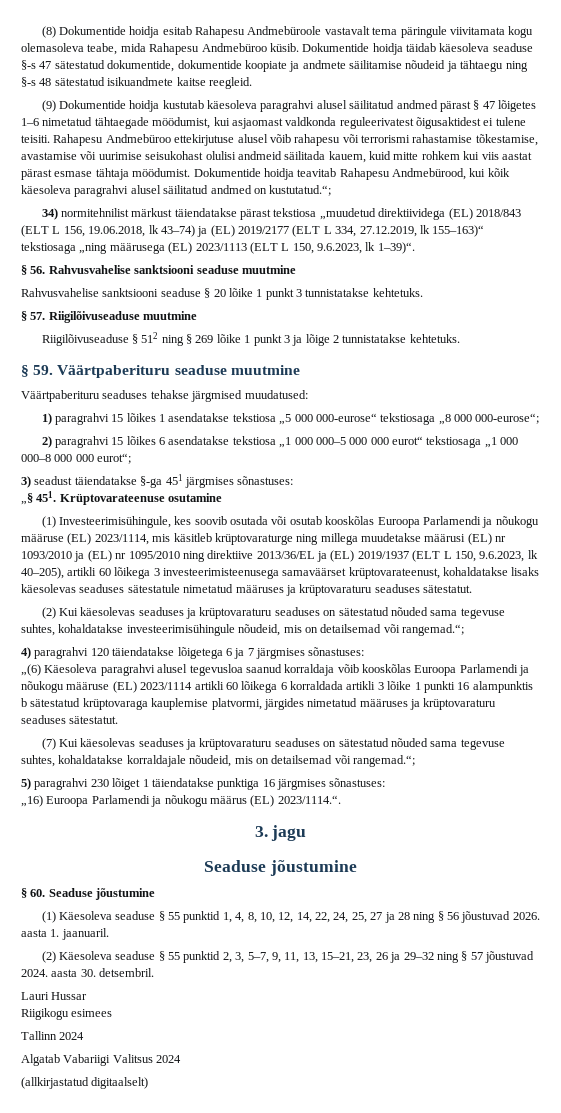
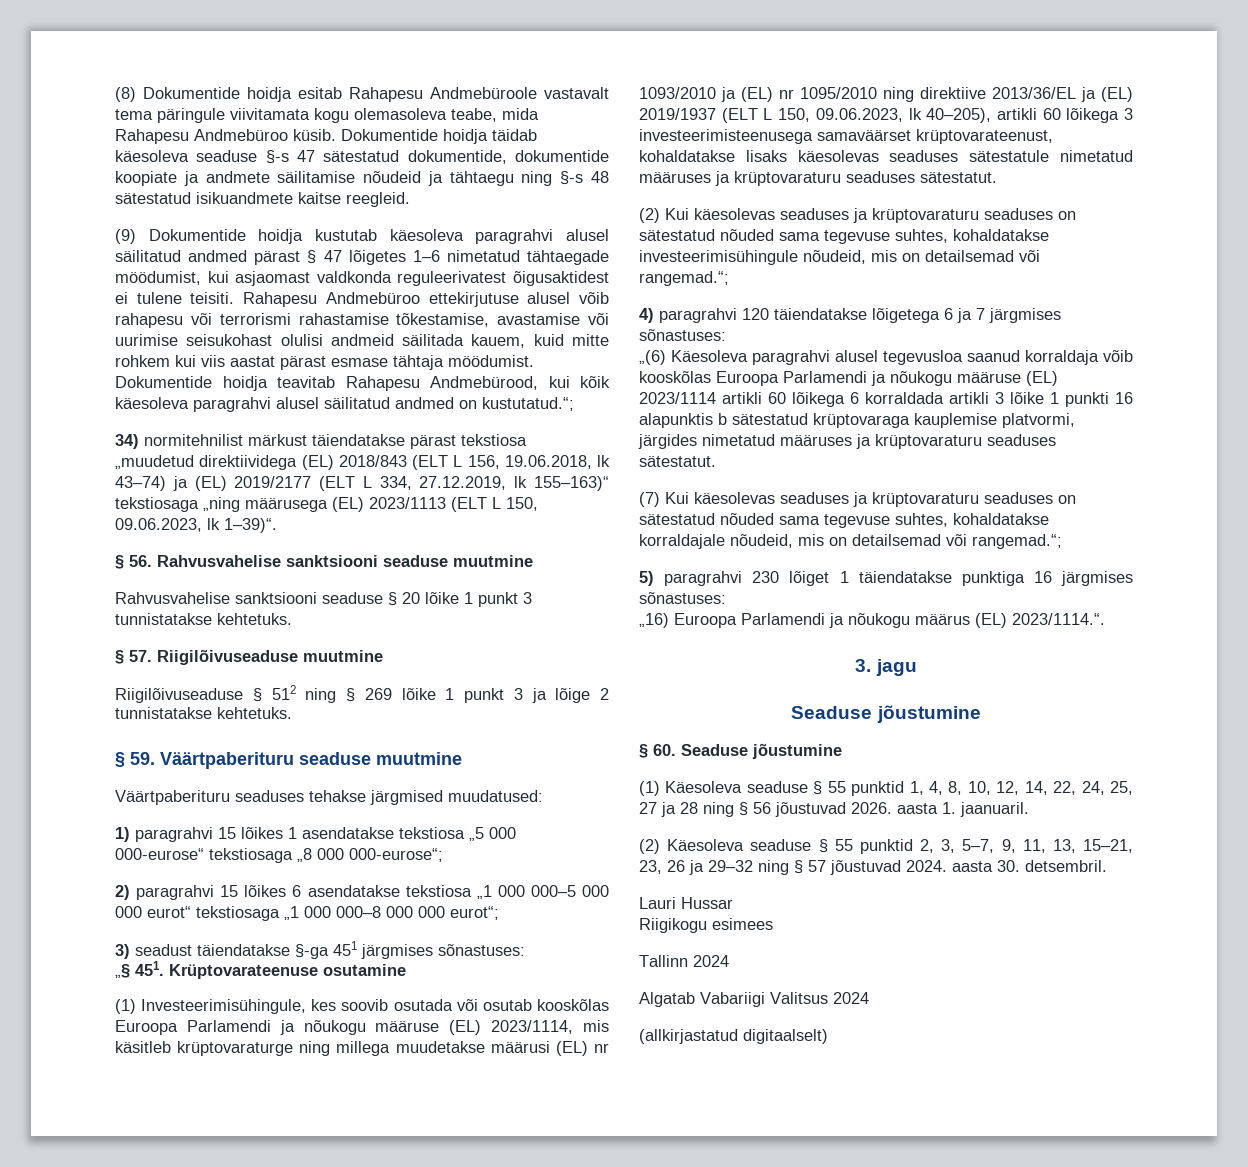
- 34) normitehnilist märkust täiendatakse pärast tekstiosa „muudetud direktiividega (EL) 2018/843 (ELT L 156, 19.06.2018, lk 43–74) ja (EL) 2019/2177 (ELT L 334, 27.12.2019, lk 155–163)“ tekstiosaga „ning määrusega (EL) 2023/1113 (ELT L 150, 9.6.2023, lk 1–39)“.
+ 34) normitehnilist märkust täiendatakse pärast tekstiosa „muudetud direktiividega (EL) 2018/843 (ELT L 156, 19.06.2018, lk 43–74) ja (EL) 2019/2177 (ELT L 334, 27.12.2019, lk 155–163)“ tekstiosaga „ning määrusega (EL) 2023/1113 (ELT L 150, 09.06.2023, lk 1–39)“.
- (1) Investeerimisühingule, kes soovib osutada või osutab kooskõlas Euroopa Parlamendi ja nõukogu määruse (EL) 2023/1114, mis käsitleb krüptovaraturge ning millega muudetakse määrusi (EL) nr 1093/2010 ja (EL) nr 1095/2010 ning direktiive 2013/36/EL ja (EL) 2019/1937 (ELT L 150, 9.6.2023, lk 40–205), artikli 60 lõikega 3 investeerimisteenusega samaväärset krüptovarateenust, kohaldatakse lisaks käesolevas seaduses sätestatule nimetatud määruses ja krüptovaraturu seaduses sätestatut.
+ (1) Investeerimisühingule, kes soovib osutada või osutab kooskõlas Euroopa Parlamendi ja nõukogu määruse (EL) 2023/1114, mis käsitleb krüptovaraturge ning millega muudetakse määrusi (EL) nr 1093/2010 ja (EL) nr 1095/2010 ning direktiive 2013/36/EL ja (EL) 2019/1937 (ELT L 150, 09.06.2023, lk 40–205), artikli 60 lõikega 3 investeerimisteenusega samaväärset krüptovarateenust, kohaldatakse lisaks käesolevas seaduses sätestatule nimetatud määruses ja krüptovaraturu seaduses sätestatut.
- „(6) Käesoleva paragrahvi alusel tegevusloa saanud korraldaja võib kooskõlas Euroopa Parlamendi ja nõukogu määruse (EL) 2023/1114 artikli 60 lõikega 6 korraldada artikli 3 lõike 1 punkti 16 alampunktis b sätestatud krüptovaraga kauplemise platvormi, järgides nimetatud määruses ja krüptovaraturu seaduses sätestatut.
+ „(6) Käesoleva paragrahvi alusel tegevusloa saanud korraldaja võib kooskõlas Euroopa Parlamendi ja nõukogu määruse (EL) 2023/1114 artikli 60 lõikega 6 korraldada artikli 3 lõike 1 punkti 16 alapunktis b sätestatud krüptovaraga kauplemise platvormi, järgides nimetatud määruses ja krüptovaraturu seaduses sätestatut.

